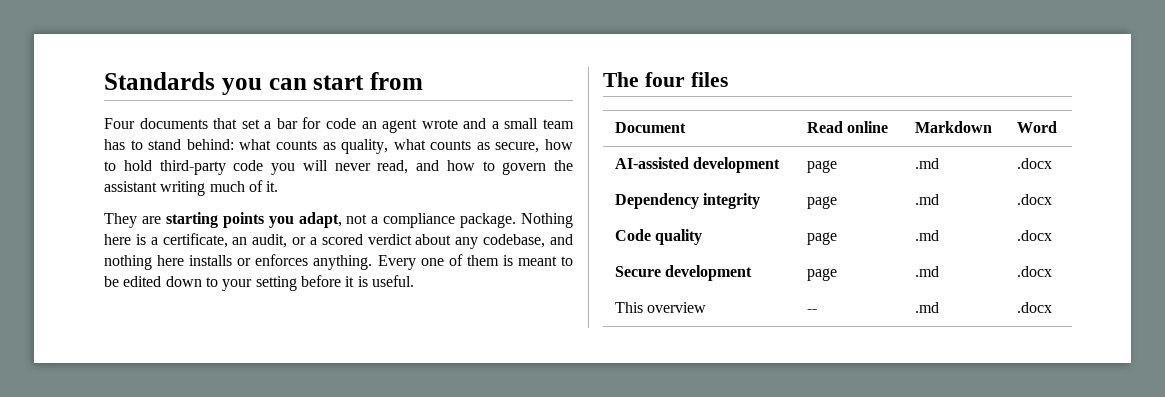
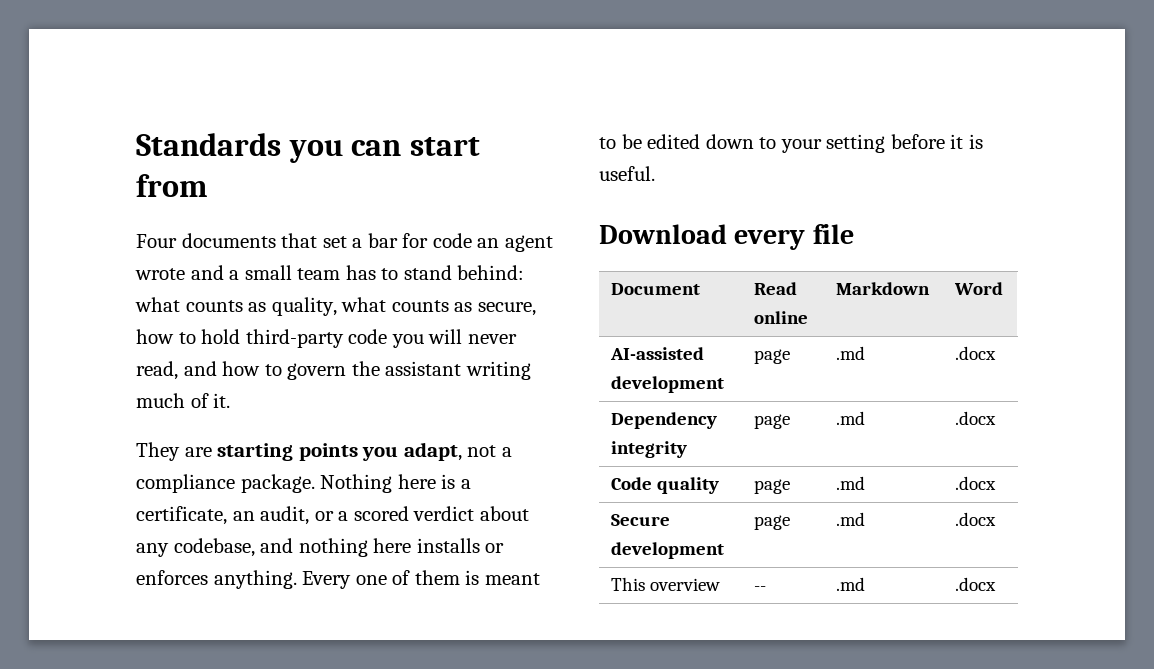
- The four files
+ Download every file

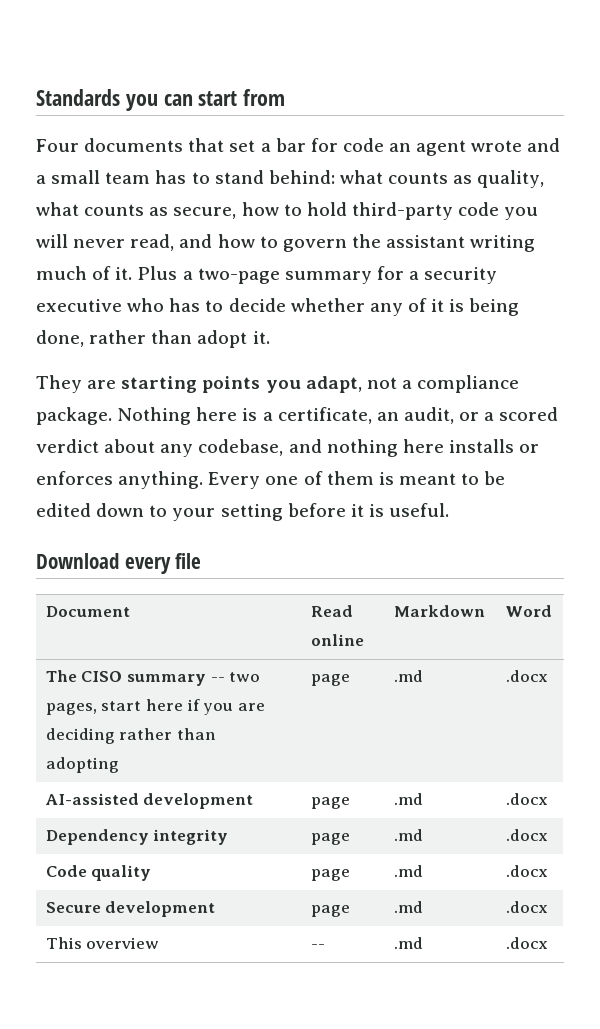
+ Plus a two-page summary for a security executive who has to decide whether any of it is being done, rather than adopt it.
+ The CISO summary -- two pages, start here if you are deciding rather than adopting | page | .md | .docx

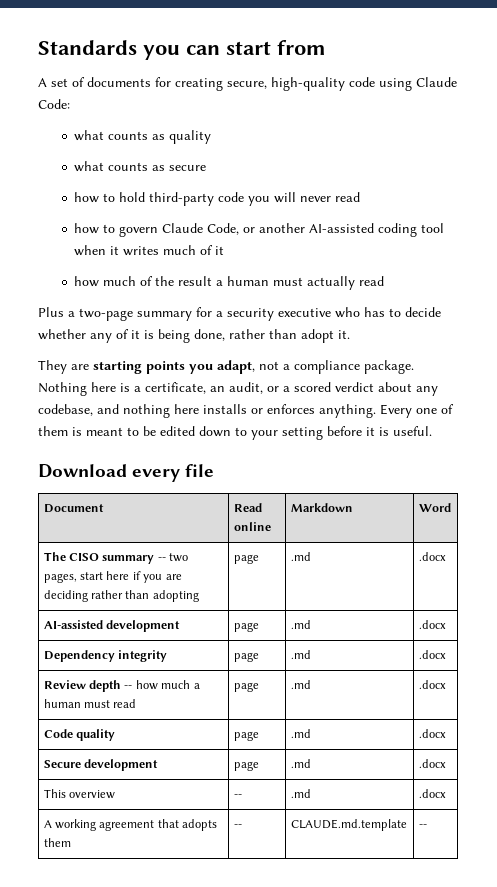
- Four documents that set a bar for code an agent wrote and a small team has to stand behind: what counts as quality, what counts as secure, how to hold third-party code you will never read, and how to govern the assistant writing much of it. Plus a two-page summary for a security executive who has to decide whether any of it is being done, rather than adopt it.
+ A set of documents for creating secure, high-quality code using Claude Code:
+ what counts as quality
+ what counts as secure
+ how to hold third-party code you will never read
+ how to govern Claude Code, or another AI-assisted coding tool when it writes much of it
+ how much of the result a human must actually read
+ Plus a two-page summary for a security executive who has to decide whether any of it is being done, rather than adopt it.
+ Review depth -- how much a human must read | page | .md | .docx
+ A working agreement that adopts them | -- | CLAUDE.md.template | --

